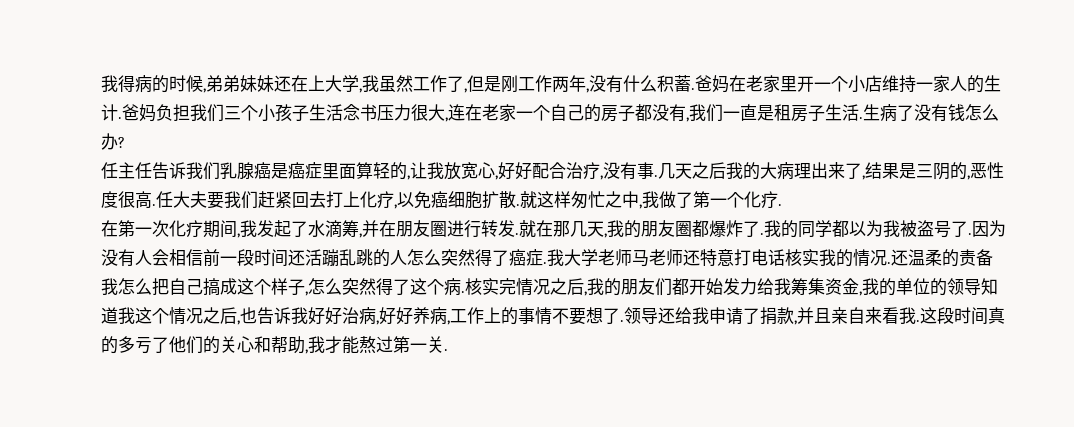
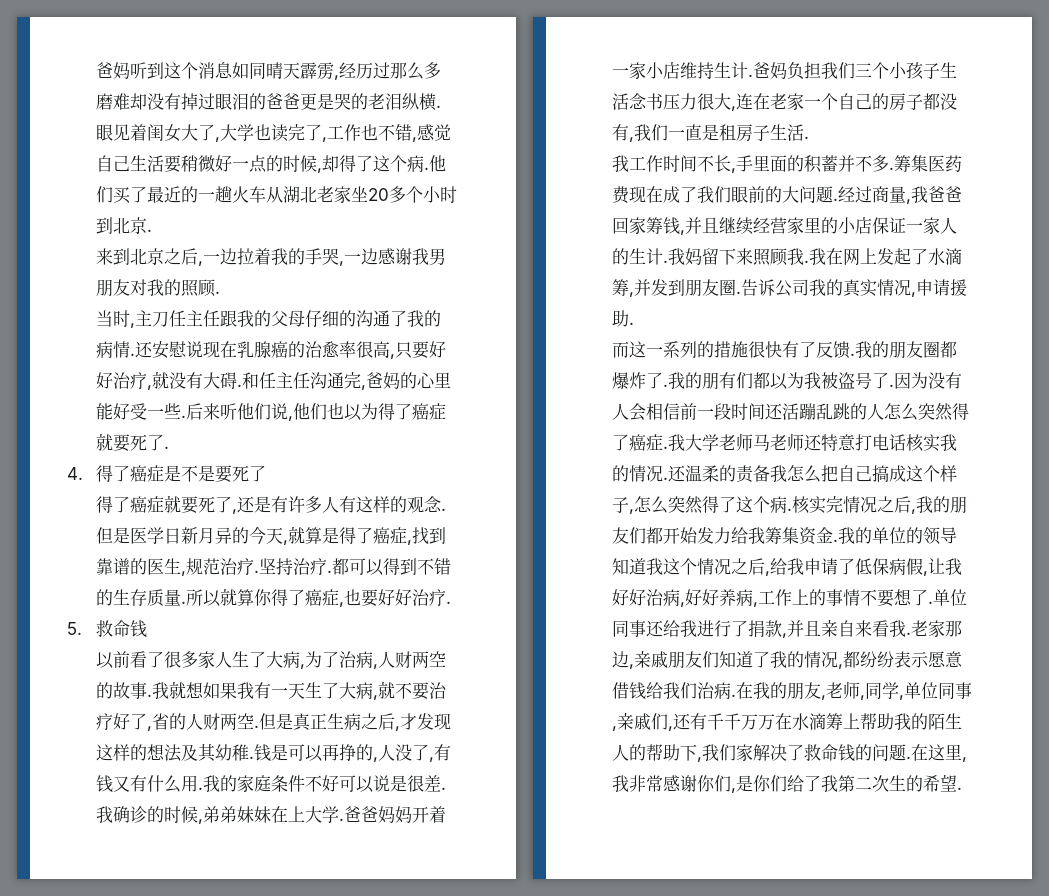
- 我得病的时候,弟弟妹妹还在上大学,我虽然工作了,但是刚工作两年,没有什么积蓄.爸妈在老家里开一个小店维持一家人的生计.
+ 爸妈听到这个消息如同晴天霹雳,经历过那么多磨难却没有掉过眼泪的爸爸更是哭的老泪纵横.眼见着闺女大了,大学也读完了,工作也不错,感觉自己生活要稍微好一点的时候,却得了这个病.他们买了最近的一趟火车从湖北老家坐20多个小时到北京.
+ 来到北京之后,一边拉着我的手哭,一边感谢我男朋友对我的照顾.
+ 当时,主刀任主任跟我的父母仔细的沟通了我的病情.还安慰说现在乳腺癌的治愈率很高,只要好好治疗,就没有大碍.和任主任沟通完,爸妈的心里能好受一些.后来听他们说,他们也以为得了癌症就要死了.
+ 4.得了癌症是不是要死了
+ 得了癌症就要死了,还是有许多人有这样的观念.但是医学日新月异的今天,就算是得了癌症,找到靠谱的医生,规范治疗.坚持治疗.都可以得到不错的生存质量.所以就算你得了癌症,也要好好治疗.
+ 5.救命钱
+ 以前看了很多家人生了大病,为了治病,人财两空的故事.我就想如果我有一天生了大病,就不要治疗好了,省的人财两空.但是真正生病之后,才发现这样的想法及其幼稚.钱是可以再挣的,人没了,有钱又有什么用.我的家庭条件不好可以说是很差.我确诊的时候,弟弟妹妹在上大学.爸爸妈妈开着一家小店维持生计.
- 爸妈负担我们三个小孩子生活念书压力很大,连在老家一个自己的房子都没有,我们一直是租房子生活.生病了没有钱怎么办?
- 任主任告诉我们乳腺癌是癌症里面算轻的,让我放宽心,好好配合治疗,没有事.几天之后我的大病理出来了,结果是三阴的,恶性度很高.任大夫要我们赶紧回去打上化疗,以免癌细胞扩散.就这样匆忙之中,我做了第一个化疗.
- 在第一次化疗期间,我发起了水滴筹,并在朋友圈进行转发.就在那几天,我的朋友圈都爆炸了.
+ 爸妈负担我们三个小孩子生活念书压力很大,连在老家一个自己的房子都没有,我们一直是租房子生活.
+ 我工作时间不长,手里面的积蓄并不多.筹集医药费现在成了我们眼前的大问题.经过商量,我爸爸回家筹钱,并且继续经营家里的小店保证一家人的生计.我妈留下来照顾我.我在网上发起了水滴筹,并发到朋友圈.告诉公司我的真实情况,申请援助.
+ 而这一系列的措施很快有了反馈.我的朋友圈都爆炸了.
- 我的同学都以为我被盗号了.
+ 我的朋有们都以为我被盗号了.
- 核实完情况之后,我的朋友们都开始发力给我筹集资金,我的单位的领导知道我这个情况之后,也告诉我好好治病,好好养病,工作上的事情不要想了.
+ 核实完情况之后,我的朋友们都开始发力给我筹集资金.我的单位的领导知道我这个情况之后,给我申请了低保病假,让我好好治病,好好养病,工作上的事情不要想了.
- 领导还给我申请了捐款,并且亲自来看我.
+ 单位同事还给我进行了捐款,并且亲自来看我.
- 这段时间真的多亏了他们的关心和帮助,我才能熬过第一关.
+ 老家那边,亲戚朋友们知道了我的情况,都纷纷表示愿意借钱给我们治病.在我的朋友,老师,同学,单位同事,亲戚们,还有千千万万在水滴筹上帮助我的陌生人的帮助下,我们家解决了救命钱的问题.在这里,我非常感谢你们,是你们给了我第二次生的希望.

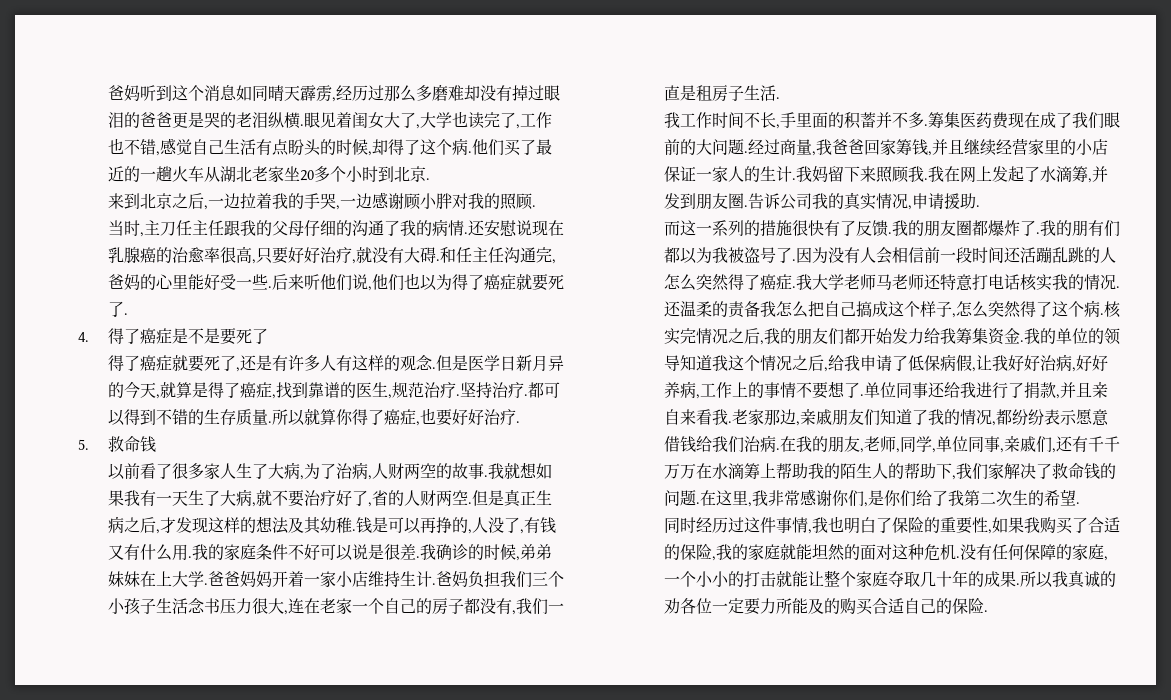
- 眼见着闺女大了,大学也读完了,工作也不错,感觉自己生活要稍微好一点的时候,却得了这个病.
+ 眼见着闺女大了,大学也读完了,工作也不错,感觉自己生活有点盼头的时候,却得了这个病.
- 来到北京之后,一边拉着我的手哭,一边感谢我男朋友对我的照顾.
+ 来到北京之后,一边拉着我的手哭,一边感谢顾小胖对我的照顾.
+ 同时经历过这件事情,我也明白了保险的重要性,如果我购买了合适的保险,我的家庭就能坦然的面对这种危机.没有任何保障的家庭,一个小小的打击就能让整个家庭夺取几十年的成果.所以我真诚的劝各位一定要力所能及的购买合适自己的保险.

